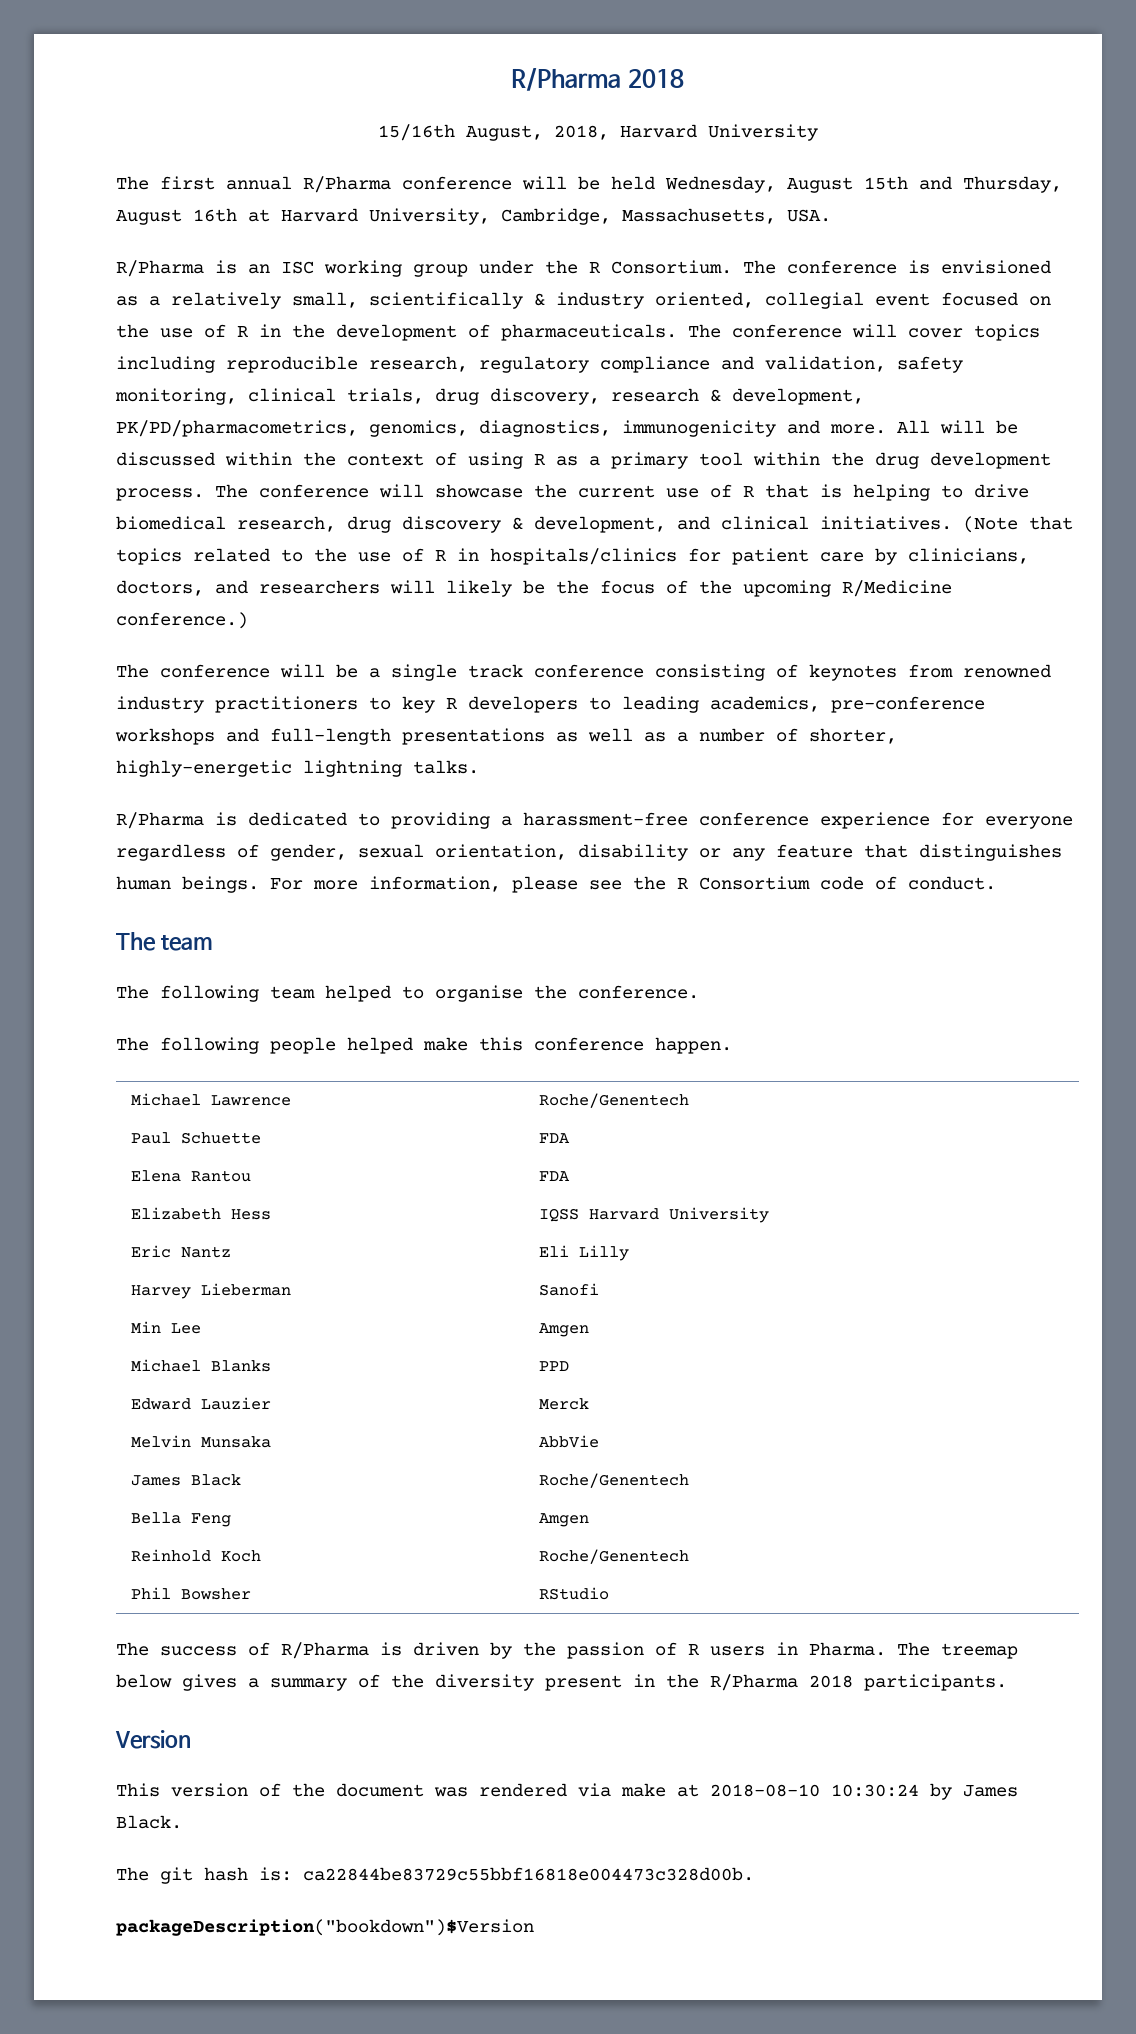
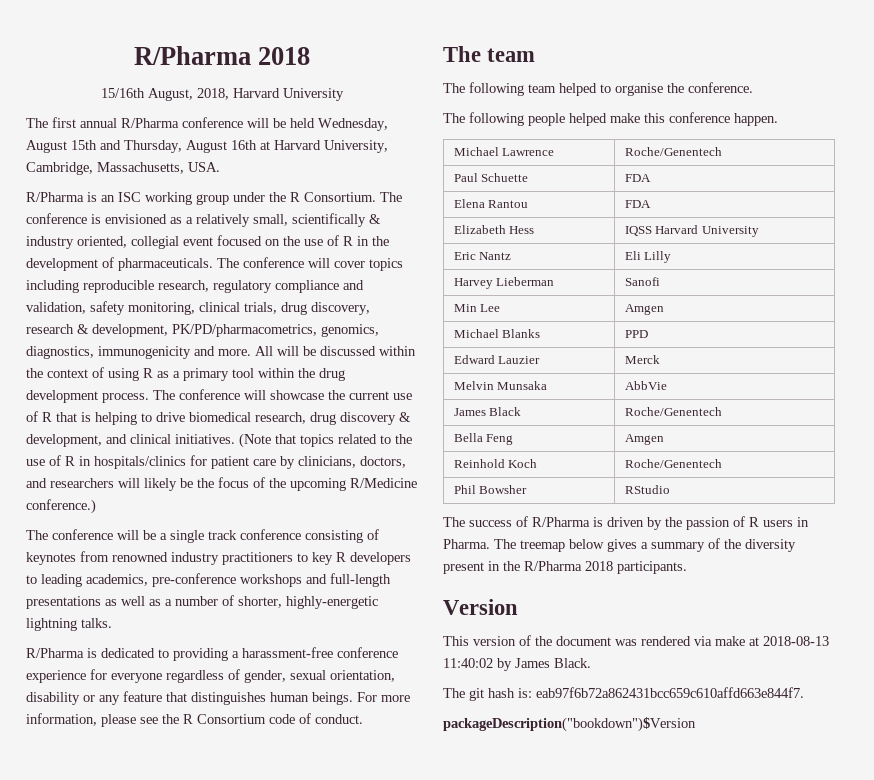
- This version of the document was rendered via make at 2018-08-10 10:30:24 by James Black.
+ This version of the document was rendered via make at 2018-08-13 11:40:02 by James Black.
- The git hash is: ca22844be83729c55bbf16818e004473c328d00b.
+ The git hash is: eab97f6b72a862431bcc659c610affd663e844f7.

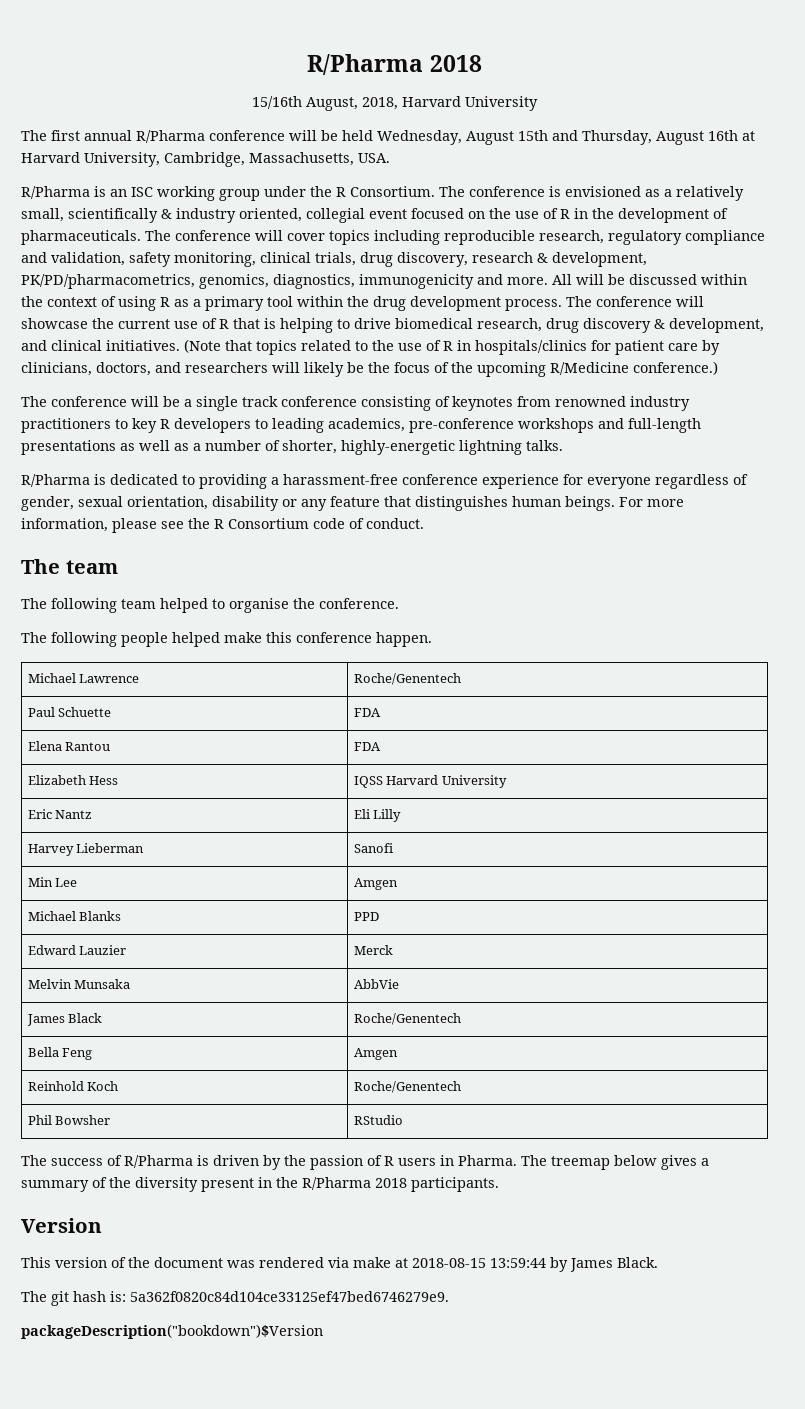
- This version of the document was rendered via make at 2018-08-13 11:40:02 by James Black.
+ This version of the document was rendered via make at 2018-08-15 13:59:44 by James Black.
- The git hash is: eab97f6b72a862431bcc659c610affd663e844f7.
+ The git hash is: 5a362f0820c84d104ce33125ef47bed6746279e9.

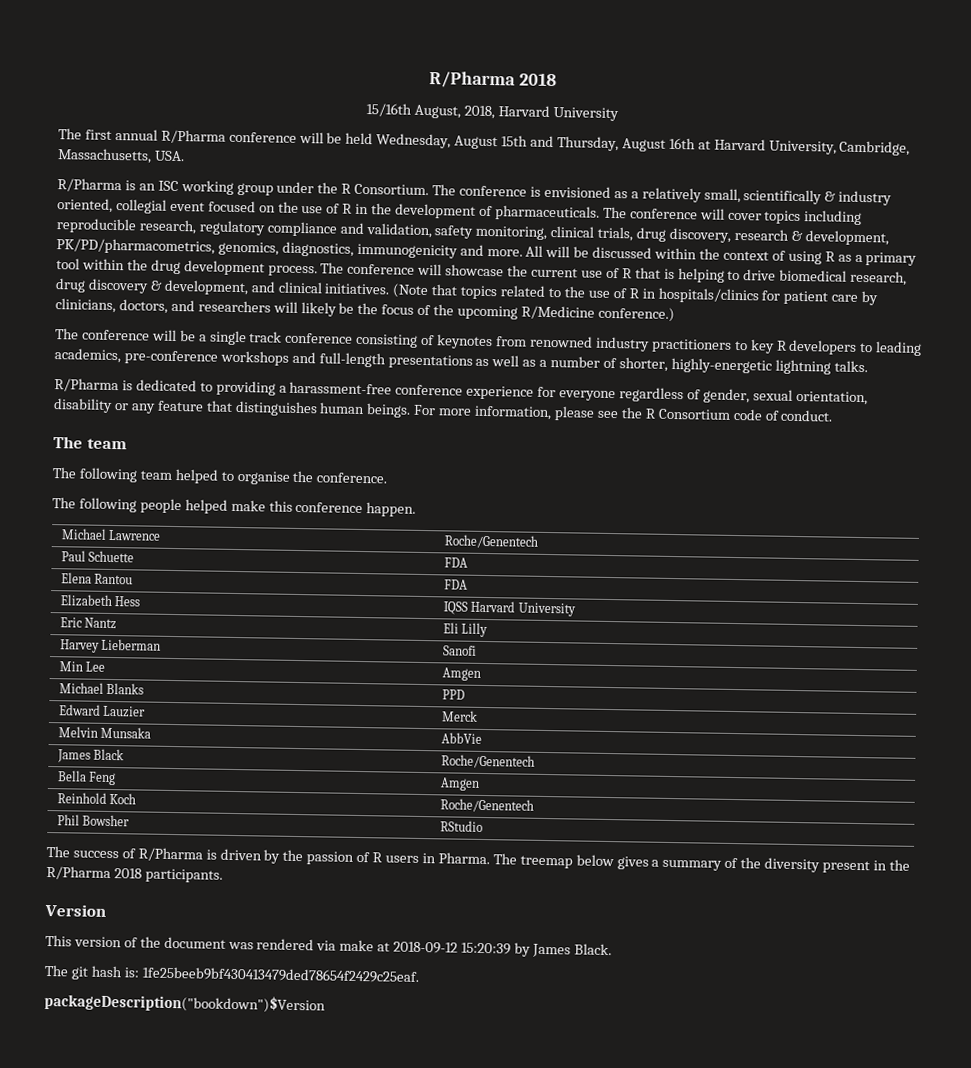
- This version of the document was rendered via make at 2018-08-15 13:59:44 by James Black.
+ This version of the document was rendered via make at 2018-09-12 15:20:39 by James Black.
- The git hash is: 5a362f0820c84d104ce33125ef47bed6746279e9.
+ The git hash is: 1fe25beeb9bf430413479ded78654f2429c25eaf.

